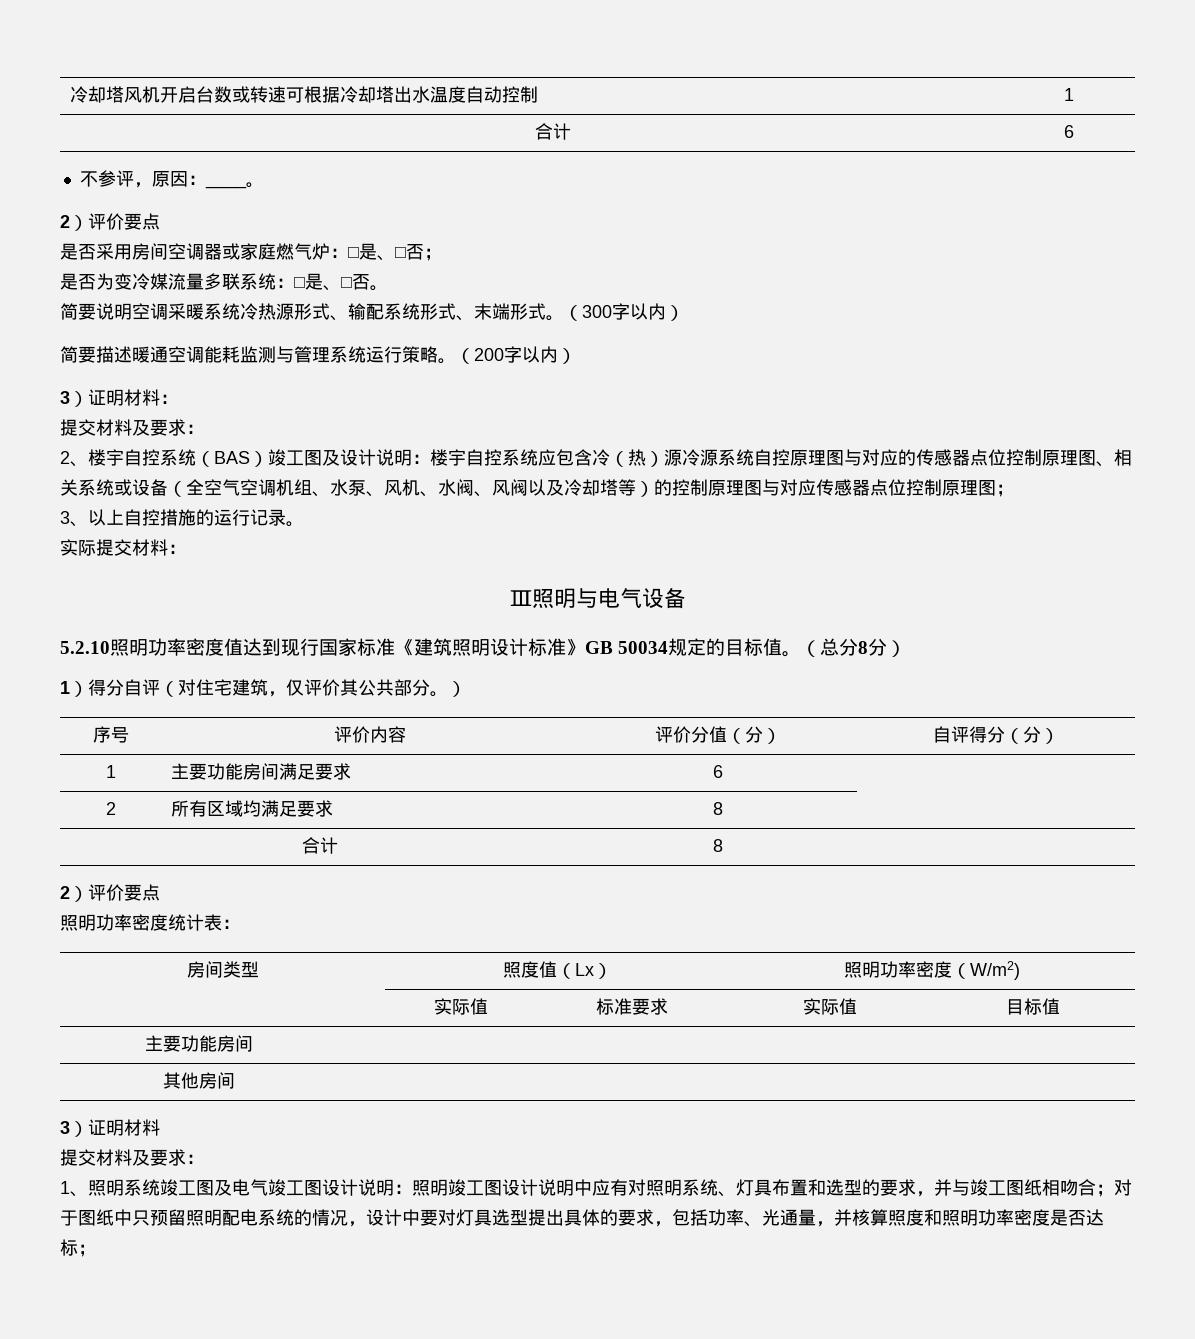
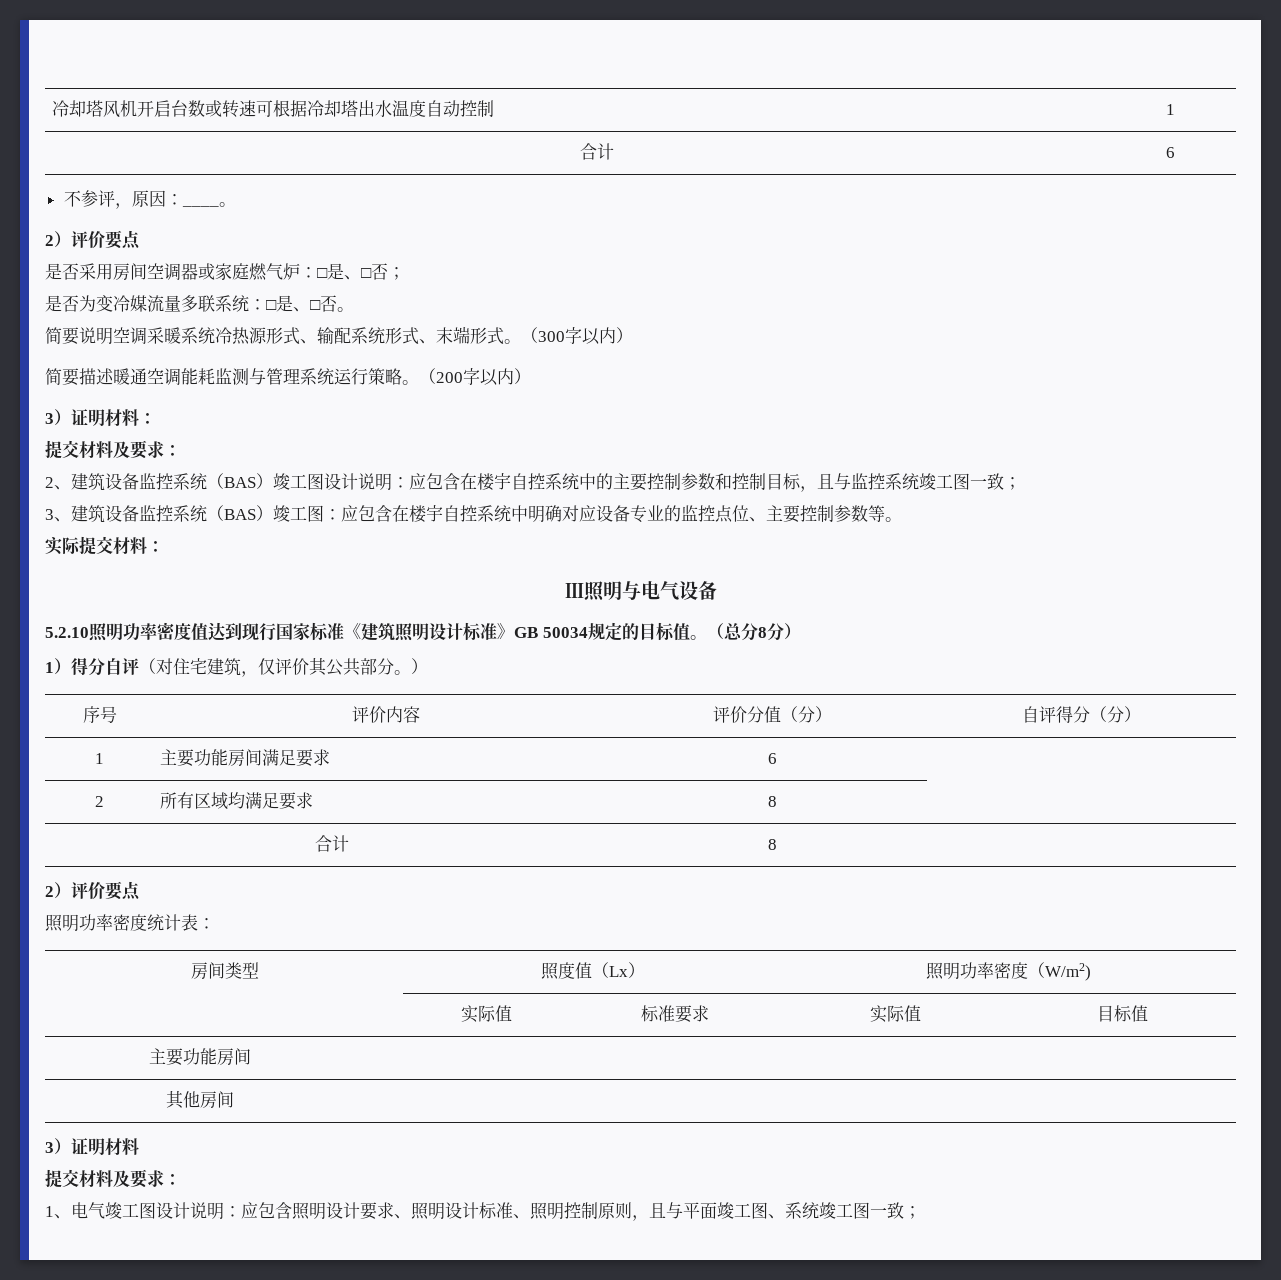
- 2、楼宇自控系统（BAS）竣工图及设计说明：楼宇自控系统应包含冷（热）源冷源系统自控原理图与对应的传感器点位控制原理图、相关系统或设备（全空气空调机组、水泵、风机、水阀、风阀以及冷却塔等）的控制原理图与对应传感器点位控制原理图；
- 3、以上自控措施的运行记录。
+ 2、建筑设备监控系统（BAS）竣工图设计说明：应包含在楼宇自控系统中的主要控制参数和控制目标，且与监控系统竣工图一致；
+ 3、建筑设备监控系统（BAS）竣工图：应包含在楼宇自控系统中明确对应设备专业的监控点位、主要控制参数等。
- 1、照明系统竣工图及电气竣工图设计说明：照明竣工图设计说明中应有对照明系统、灯具布置和选型的要求，并与竣工图纸相吻合；对于图纸中只预留照明配电系统的情况，设计中要对灯具选型提出具体的要求，包括功率、光通量，并核算照度和照明功率密度是否达标；
+ 1、电气竣工图设计说明：应包含照明设计要求、照明设计标准、照明控制原则，且与平面竣工图、系统竣工图一致；

